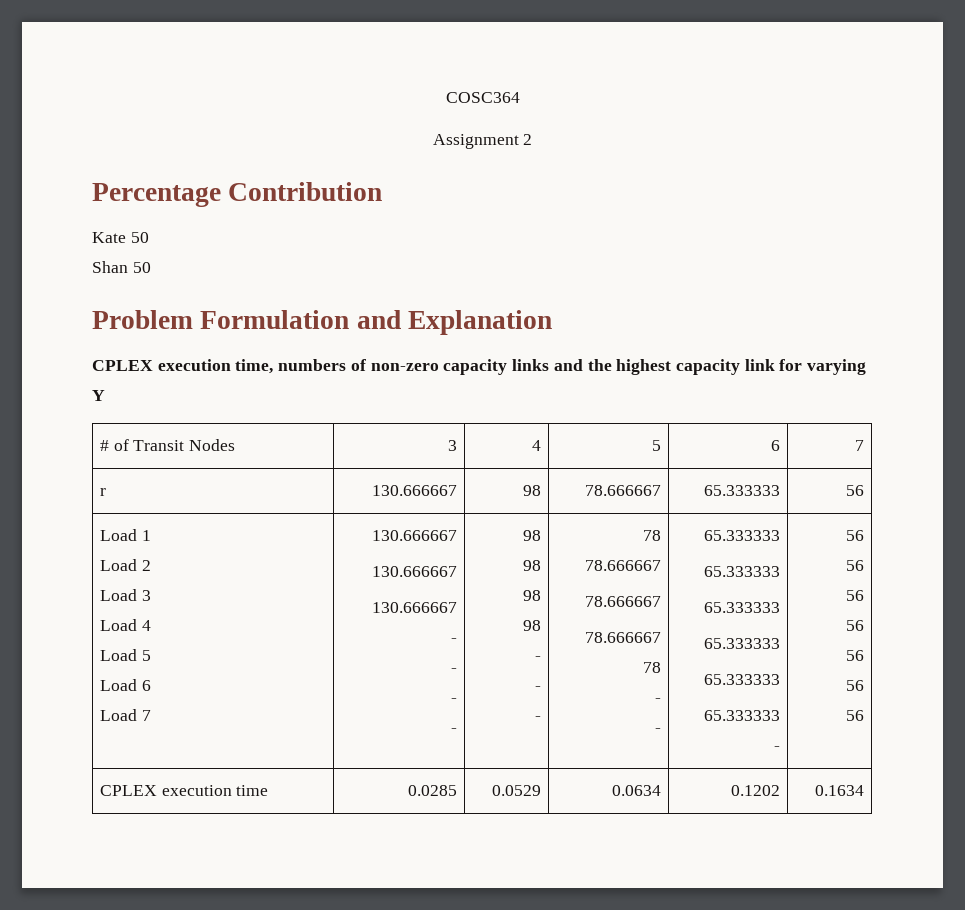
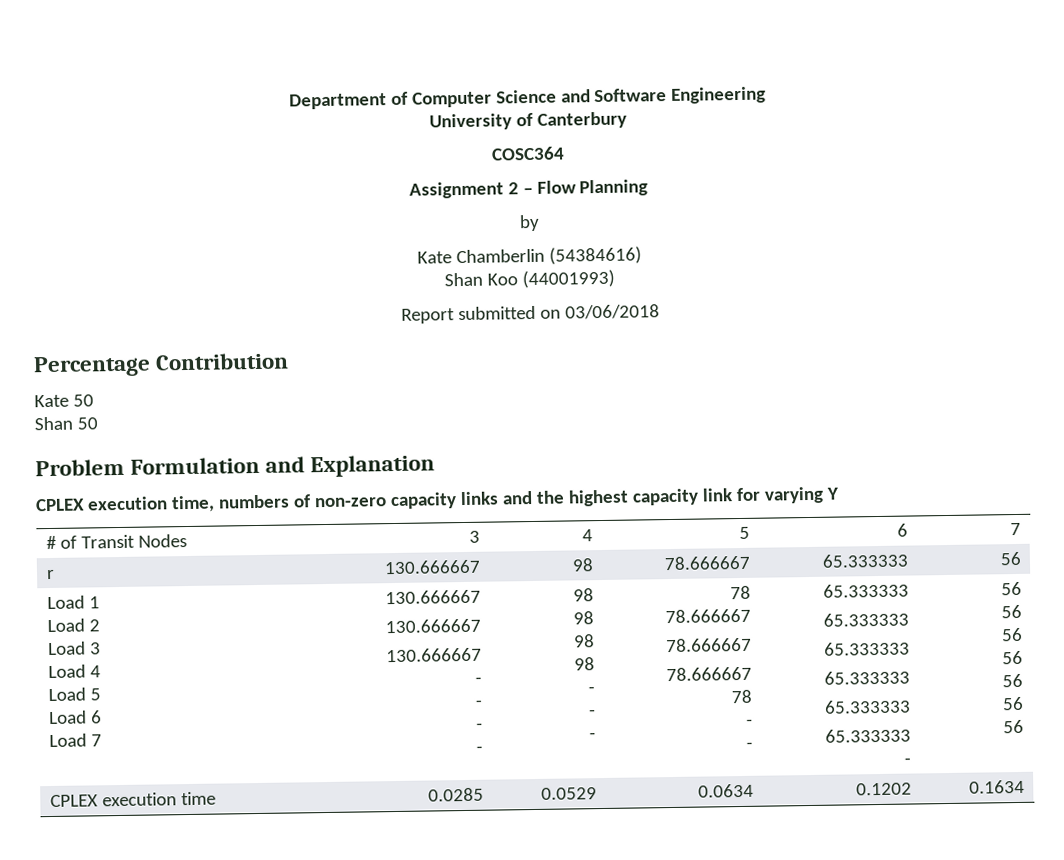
+ Department of Computer Science and Software Engineering
+ University of Canterbury
  COSC364
- Assignment 2
+ Assignment 2 – Flow Planning
+ by
+ Kate Chamberlin (54384616)
+ Shan Koo (44001993)
+ Report submitted on 03/06/2018

